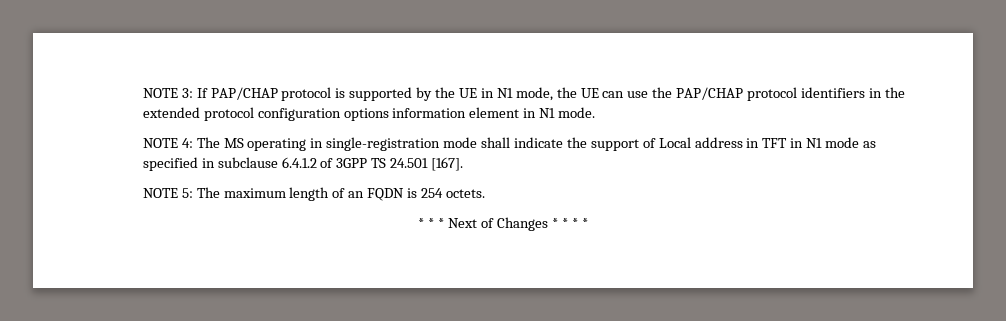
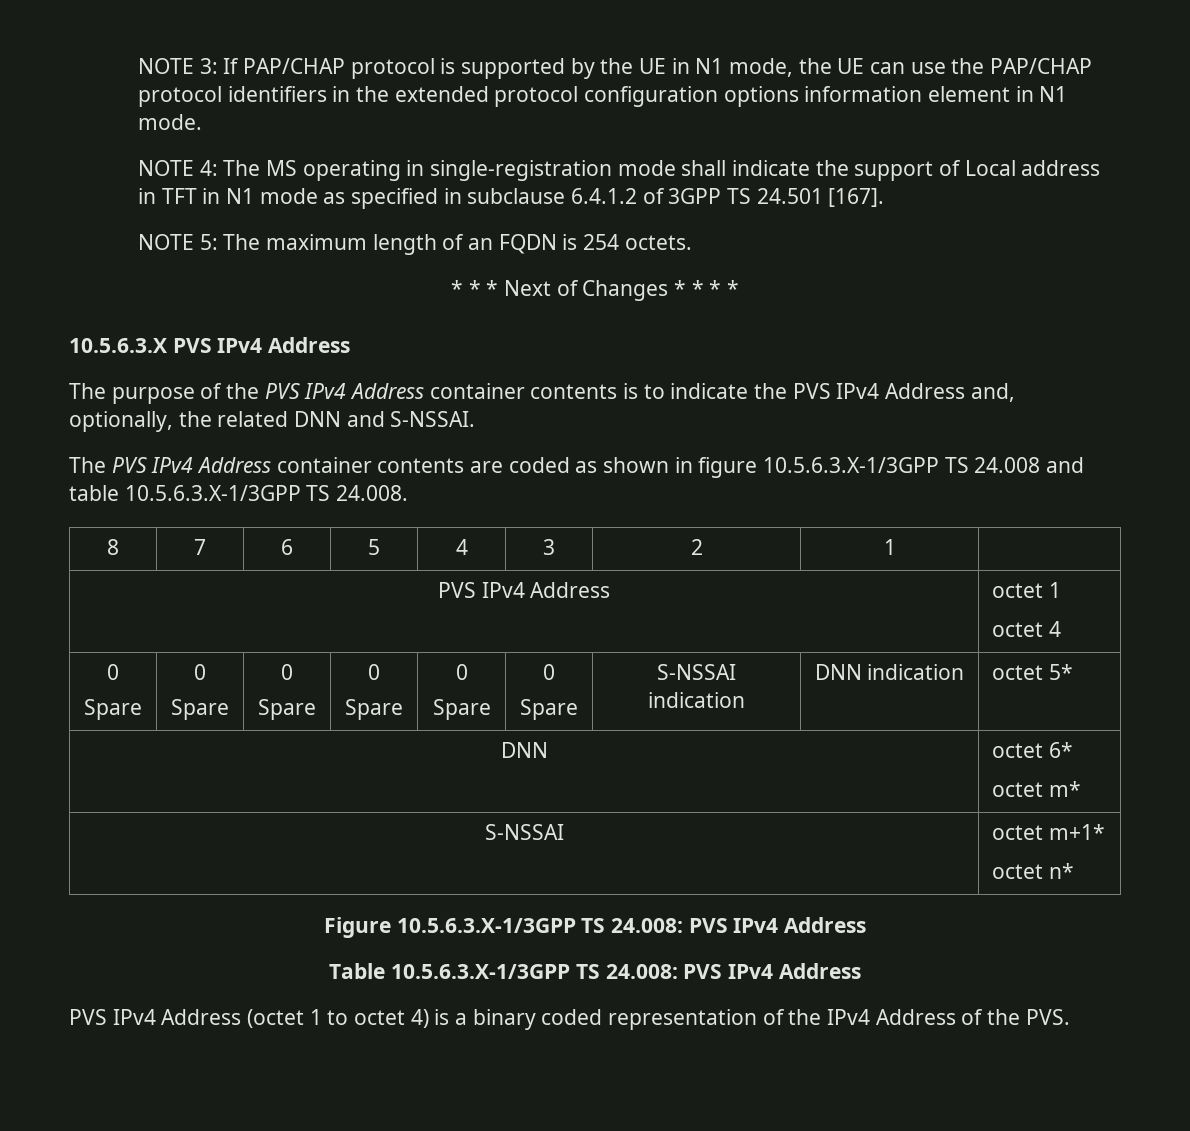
+ 10.5.6.3.X PVS IPv4 Address
+ The purpose of the PVS IPv4 Address container contents is to indicate the PVS IPv4 Address and, optionally, the related DNN and S-NSSAI.
+ The PVS IPv4 Address container contents are coded as shown in figure 10.5.6.3.X-1/3GPP TS 24.008 and table 10.5.6.3.X-1/3GPP TS 24.008.
+ 8 | 7 | 6 | 5 | 4 | 3 | 2 | 1 |
+ PVS IPv4 Address | octet 1
+ octet 4
+ 0
+ Spare | 0
+ Spare | 0
+ Spare | 0
+ Spare | 0
+ Spare | 0
+ Spare | S-NSSAI indication | DNN indication | octet 5*
+ DNN | octet 6*
+ octet m*
+ S-NSSAI | octet m+1*
+ octet n*
+ Figure 10.5.6.3.X-1/3GPP TS 24.008: PVS IPv4 Address
+ Table 10.5.6.3.X-1/3GPP TS 24.008: PVS IPv4 Address
+ PVS IPv4 Address (octet 1 to octet 4) is a binary coded representation of the IPv4 Address of the PVS.

